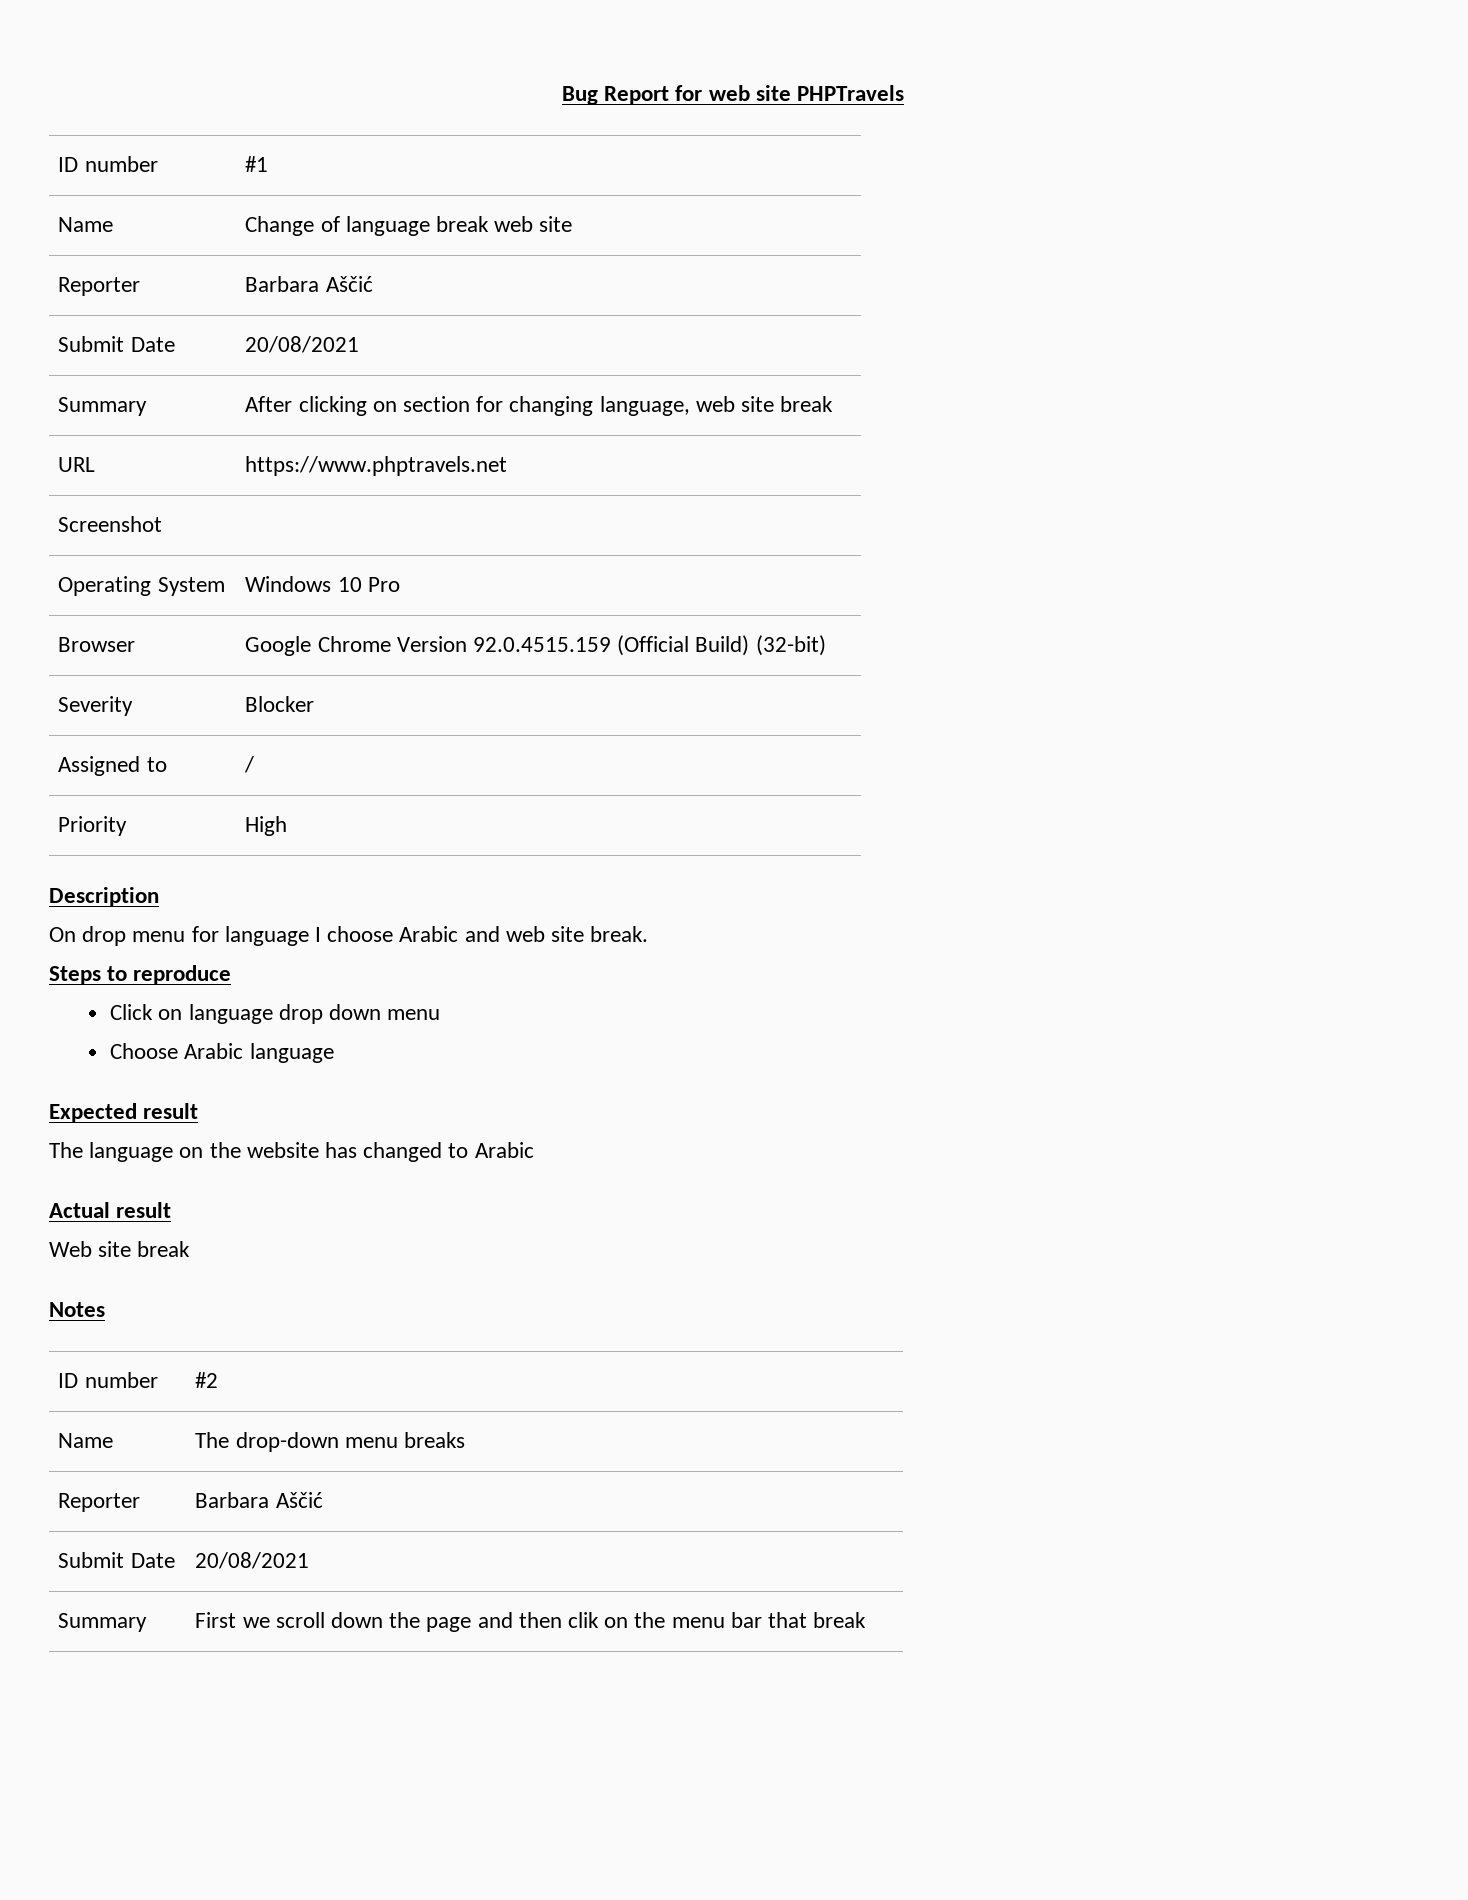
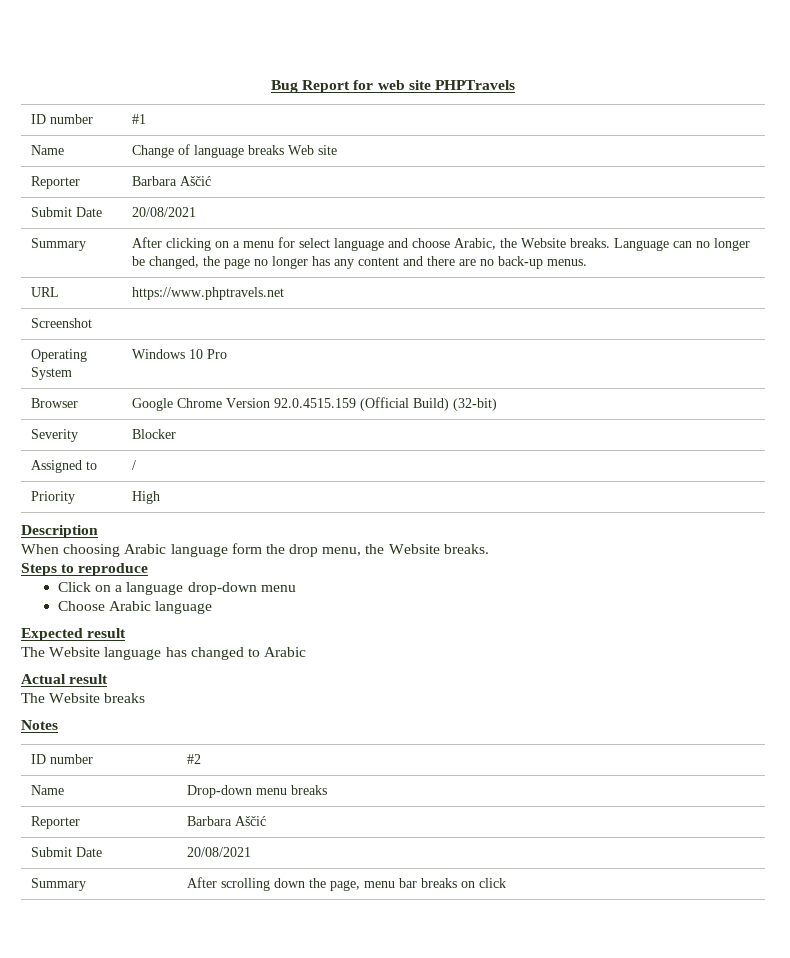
- Name | Change of language break web site
+ Name | Change of language breaks Web site
- Summary | After clicking on section for changing language, web site break
+ Summary | After clicking on a menu for select language and choose Arabic, the Website breaks. Language can no longer be changed, the page no longer has any content and there are no back-up menus.
- On drop menu for language I choose Arabic and web site break.
+ When choosing Arabic language form the drop menu, the Website breaks.
- Click on language drop down menu
+ Click on a language drop-down menu
- The language on the website has changed to Arabic
+ The Website language has changed to Arabic
- Web site break
+ The Website breaks
- Name | The drop-down menu breaks
+ Name | Drop-down menu breaks
- Summary | First we scroll down the page and then clik on the menu bar that break
+ Summary | After scrolling down the page, menu bar breaks on click

